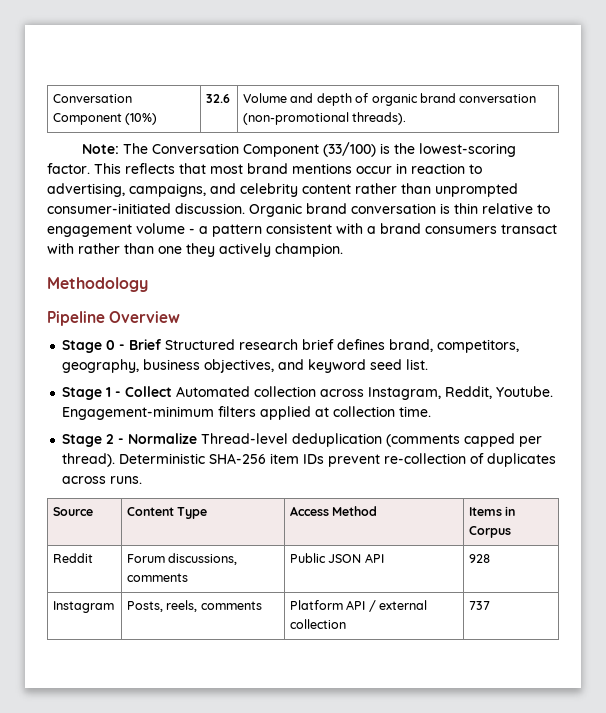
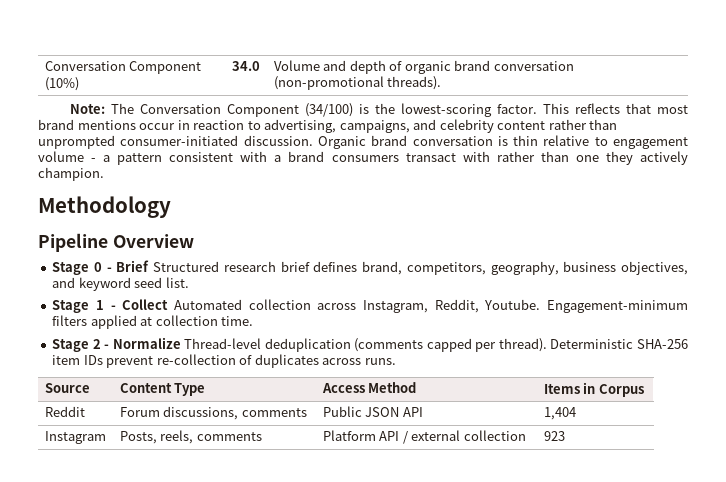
- Conversation Component (10%) | 32.6 | Volume and depth of organic brand conversation (non-promotional threads).
+ Conversation Component (10%) | 34.0 | Volume and depth of organic brand conversation (non-promotional threads).
- Note: The Conversation Component (33/100) is the lowest-scoring factor.
+ Note: The Conversation Component (34/100) is the lowest-scoring factor.
- Reddit | Forum discussions, comments | Public JSON API | 928
+ Reddit | Forum discussions, comments | Public JSON API | 1,404
- Instagram | Posts, reels, comments | Platform API / external collection | 737
+ Instagram | Posts, reels, comments | Platform API / external collection | 923

